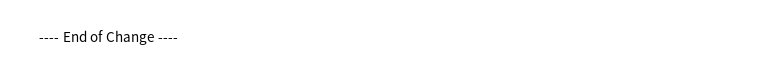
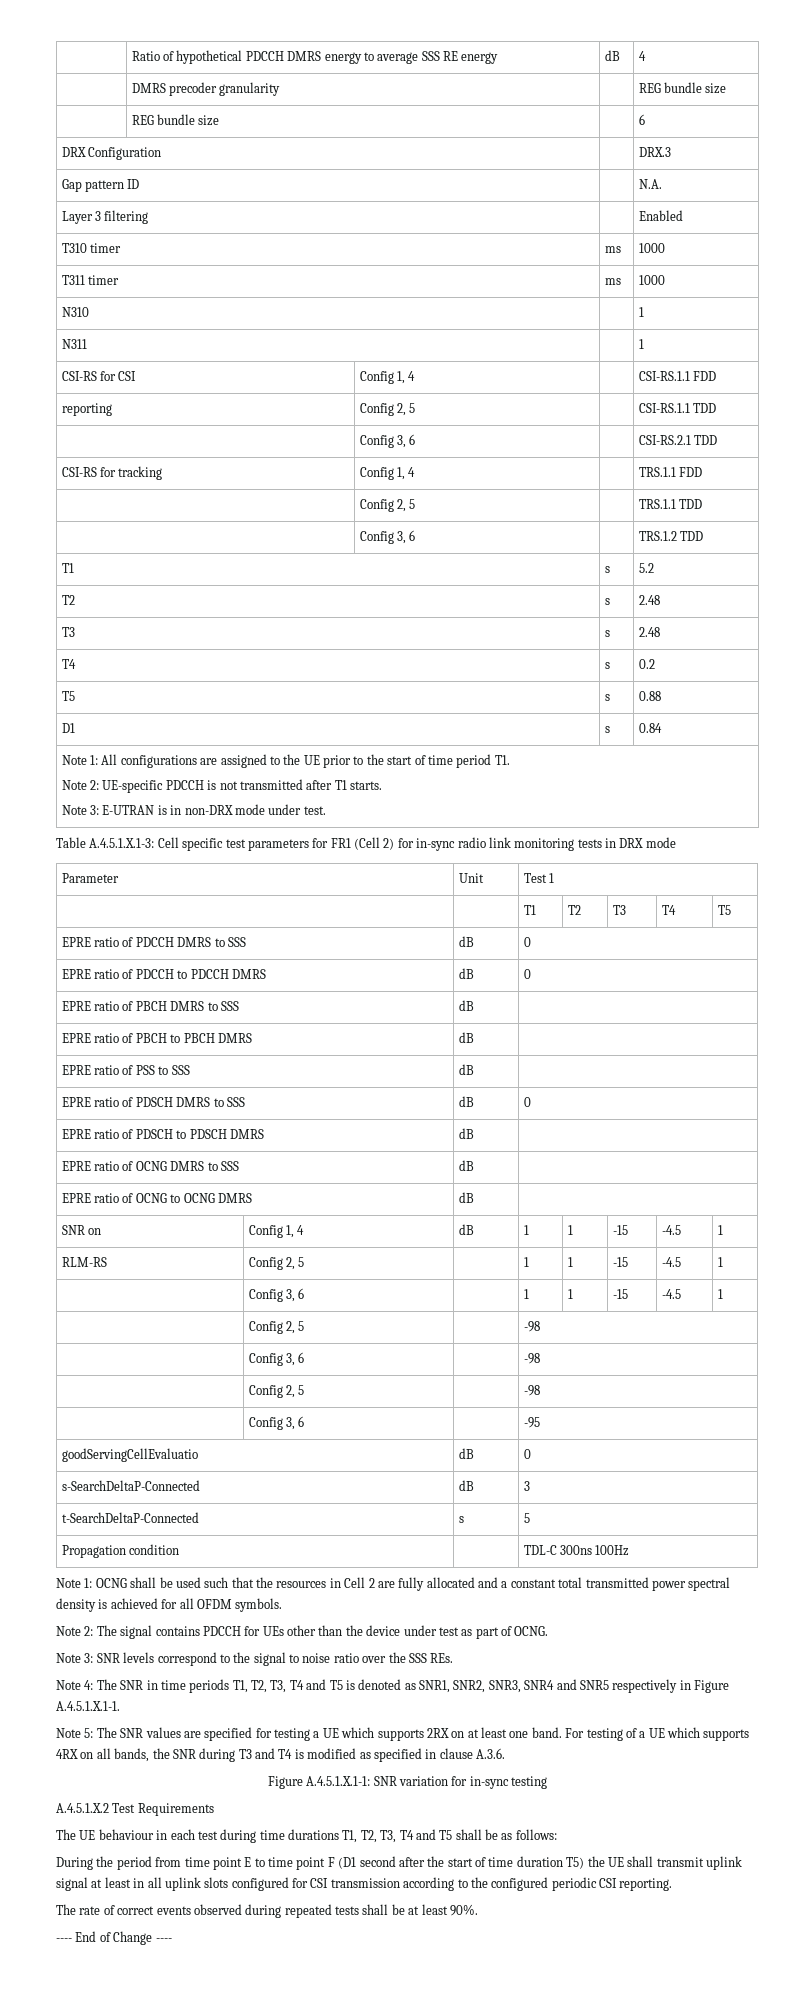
+ | Ratio of hypothetical PDCCH DMRS energy to average SSS RE energy | dB | 4
+ | DMRS precoder granularity | | REG bundle size
+ | REG bundle size | | 6
+ DRX Configuration | | DRX.3
+ Gap pattern ID | | N.A.
+ Layer 3 filtering | | Enabled
+ T310 timer | ms | 1000
+ T311 timer | ms | 1000
+ N310 | | 1
+ N311 | | 1
+ CSI-RS for CSI | Config 1, 4 | | CSI-RS.1.1 FDD
+ reporting | Config 2, 5 | | CSI-RS.1.1 TDD
+ | Config 3, 6 | | CSI-RS.2.1 TDD
+ CSI-RS for tracking | Config 1, 4 | | TRS.1.1 FDD
+ | Config 2, 5 | | TRS.1.1 TDD
+ | Config 3, 6 | | TRS.1.2 TDD
+ T1 | s | 5.2
+ T2 | s | 2.48
+ T3 | s | 2.48
+ T4 | s | 0.2
+ T5 | s | 0.88
+ D1 | s | 0.84
+ Note 1: All configurations are assigned to the UE prior to the start of time period T1.
+ Note 2: UE-specific PDCCH is not transmitted after T1 starts.
+ Note 3: E-UTRAN is in non-DRX mode under test.
+ Table A.4.5.1.X.1-3: Cell specific test parameters for FR1 (Cell 2) for in-sync radio link monitoring tests in DRX mode
+ Parameter | Unit | Test 1
+ | | T1 | T2 | T3 | T4 | T5
+ EPRE ratio of PDCCH DMRS to SSS | dB | 0
+ EPRE ratio of PDCCH to PDCCH DMRS | dB | 0
+ EPRE ratio of PBCH DMRS to SSS | dB |
+ EPRE ratio of PBCH to PBCH DMRS | dB |
+ EPRE ratio of PSS to SSS | dB |
+ EPRE ratio of PDSCH DMRS to SSS | dB | 0
+ EPRE ratio of PDSCH to PDSCH DMRS | dB |
+ EPRE ratio of OCNG DMRS to SSS | dB |
+ EPRE ratio of OCNG to OCNG DMRS | dB |
+ SNR on | Config 1, 4 | dB | 1 | 1 | -15 | -4.5 | 1
+ RLM-RS | Config 2, 5 | | 1 | 1 | -15 | -4.5 | 1
+ | Config 3, 6 | | 1 | 1 | -15 | -4.5 | 1
+ | Config 2, 5 | | -98
+ | Config 3, 6 | | -98
+ | Config 2, 5 | | -98
+ | Config 3, 6 | | -95
+ goodServingCellEvaluatio | dB | 0
+ s-SearchDeltaP-Connected | dB | 3
+ t-SearchDeltaP-Connected | s | 5
+ Propagation condition | | TDL-C 300ns 100Hz
+ Note 1: OCNG shall be used such that the resources in Cell 2 are fully allocated and a constant total transmitted power spectral density is achieved for all OFDM symbols.
+ Note 2: The signal contains PDCCH for UEs other than the device under test as part of OCNG.
+ Note 3: SNR levels correspond to the signal to noise ratio over the SSS REs.
+ Note 4: The SNR in time periods T1, T2, T3, T4 and T5 is denoted as SNR1, SNR2, SNR3, SNR4 and SNR5 respectively in Figure A.4.5.1.X.1-1.
+ Note 5: The SNR values are specified for testing a UE which supports 2RX on at least one band. For testing of a UE which supports 4RX on all bands, the SNR during T3 and T4 is modified as specified in clause A.3.6.
+ Figure A.4.5.1.X.1-1: SNR variation for in-sync testing
+ A.4.5.1.X.2 Test Requirements
+ The UE behaviour in each test during time durations T1, T2, T3, T4 and T5 shall be as follows:
+ During the period from time point E to time point F (D1 second after the start of time duration T5) the UE shall transmit uplink signal at least in all uplink slots configured for CSI transmission according to the configured periodic CSI reporting.
+ The rate of correct events observed during repeated tests shall be at least 90%.

